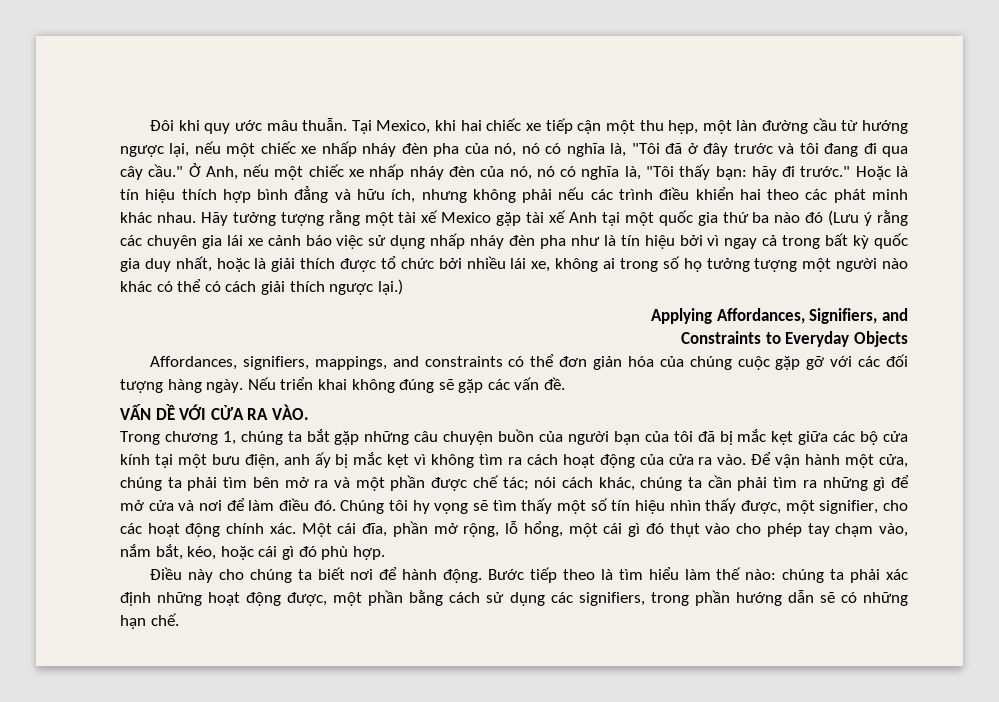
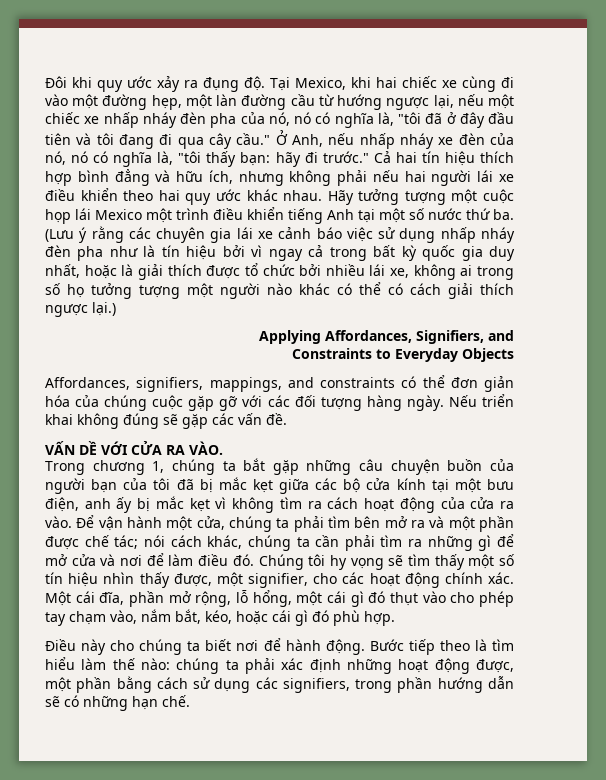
- Đôi khi quy ước mâu thuẫn.
+ Đôi khi quy ước xảy ra đụng độ.
- Tại Mexico, khi hai chiếc xe tiếp cận một thu hẹp, một làn đường cầu từ hướng ngược lại, nếu một chiếc xe nhấp nháy đèn pha của nó, nó có nghĩa là, "Tôi đã ở đây trước và tôi đang đi qua cây cầu."
+ Tại Mexico, khi hai chiếc xe cùng đi vào một đường hẹp, một làn đường cầu từ hướng ngược lại, nếu một chiếc xe nhấp nháy đèn pha của nó, nó có nghĩa là, "tôi đã ở đây đầu tiên và tôi đang đi qua cây cầu."
- Ở Anh, nếu một chiếc xe nhấp nháy đèn của nó, nó có nghĩa là, "Tôi thấy bạn: hãy đi trước."
+ Ở Anh, nếu nhấp nháy xe đèn của nó, nó có nghĩa là, "tôi thấy bạn: hãy đi trước."
- Hoặc là tín hiệu thích hợp bình đẳng và hữu ích, nhưng không phải nếu các trình điều khiển hai theo các phát minh khác nhau.
+ Cả hai tín hiệu thích hợp bình đẳng và hữu ích, nhưng không phải nếu hai người lái xe điều khiển theo hai quy ước khác nhau.
- Hãy tưởng tượng rằng một tài xế Mexico gặp tài xế Anh tại một quốc gia thứ ba nào đó (Lưu ý rằng các chuyên gia lái xe cảnh báo việc sử dụng nhấp nháy đèn pha như là tín hiệu bởi vì ngay cả trong bất kỳ quốc gia duy nhất, hoặc là giải thích được tổ chức bởi nhiều lái xe, không ai trong số họ tưởng tượng một người nào khác có thể có cách giải thích ngược lại.)
+ Hãy tưởng tượng một cuộc họp lái Mexico một trình điều khiển tiếng Anh tại một số nước thứ ba. (Lưu ý rằng các chuyên gia lái xe cảnh báo việc sử dụng nhấp nháy đèn pha như là tín hiệu bởi vì ngay cả trong bất kỳ quốc gia duy nhất, hoặc là giải thích được tổ chức bởi nhiều lái xe, không ai trong số họ tưởng tượng một người nào khác có thể có cách giải thích ngược lại.)

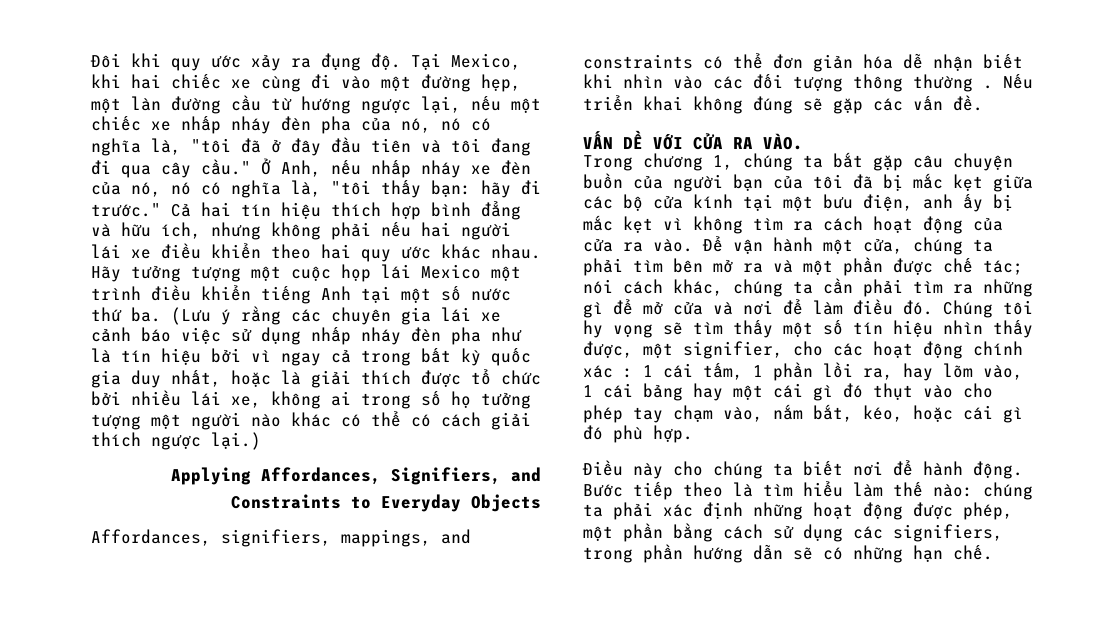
- Affordances, signifiers, mappings, and constraints có thể đơn giản hóa của chúng cuộc gặp gỡ với các đối tượng hàng ngày.
+ Affordances, signifiers, mappings, and constraints có thể đơn giản hóa dễ nhận biết khi nhìn vào các đối tượng thông thường .
- Trong chương 1, chúng ta bắt gặp những câu chuyện buồn của người bạn của tôi đã bị mắc kẹt giữa các bộ cửa kính tại một bưu điện, anh ấy bị mắc kẹt vì không tìm ra cách hoạt động của cửa ra vào.
+ Trong chương 1, chúng ta bắt gặp câu chuyện buồn của người bạn của tôi đã bị mắc kẹt giữa các bộ cửa kính tại một bưu điện, anh ấy bị mắc kẹt vì không tìm ra cách hoạt động của cửa ra vào.
- Chúng tôi hy vọng sẽ tìm thấy một số tín hiệu nhìn thấy được, một signifier, cho các hoạt động chính xác. Một cái đĩa, phần mở rộng, lỗ hổng, một cái gì đó thụt vào cho phép tay chạm vào, nắm bắt, kéo, hoặc cái gì đó phù hợp.
+ Chúng tôi hy vọng sẽ tìm thấy một số tín hiệu nhìn thấy được, một signifier, cho các hoạt động chính xác : 1 cái tấm, 1 phần lồi ra, hay lõm vào, 1 cái bảng hay một cái gì đó thụt vào cho phép tay chạm vào, nắm bắt, kéo, hoặc cái gì đó phù hợp.
- Bước tiếp theo là tìm hiểu làm thế nào: chúng ta phải xác định những hoạt động được, một phần bằng cách sử dụng các signifiers, trong phần hướng dẫn sẽ có những hạn chế.
+ Bước tiếp theo là tìm hiểu làm thế nào: chúng ta phải xác định những hoạt động được phép, một phần bằng cách sử dụng các signifiers, trong phần hướng dẫn sẽ có những hạn chế.

